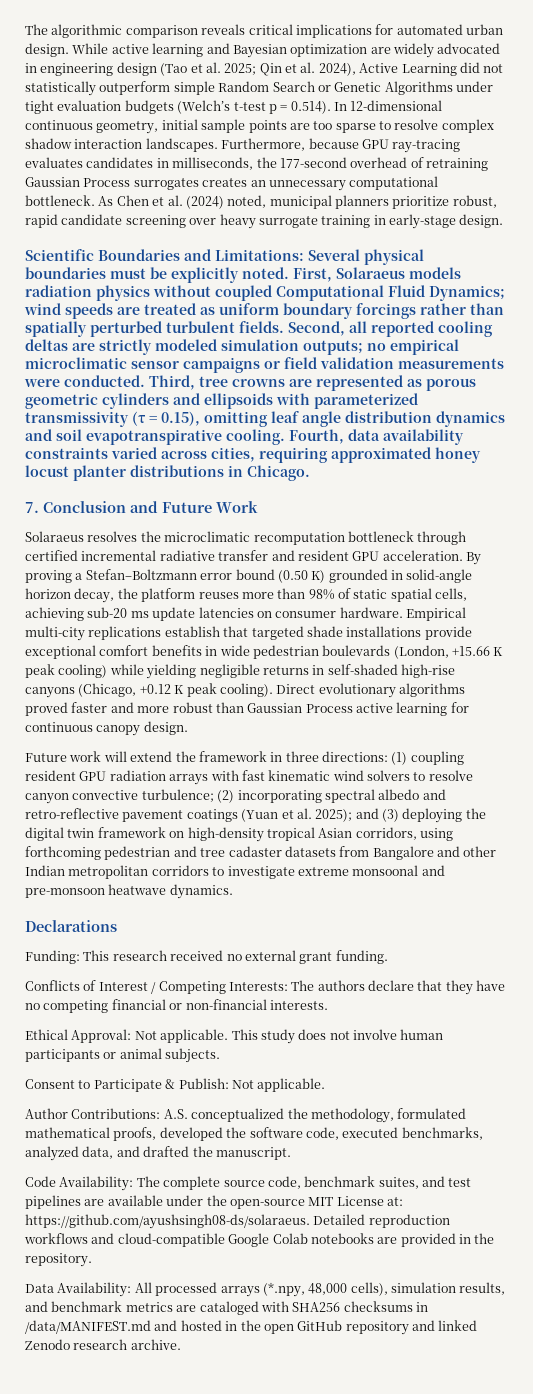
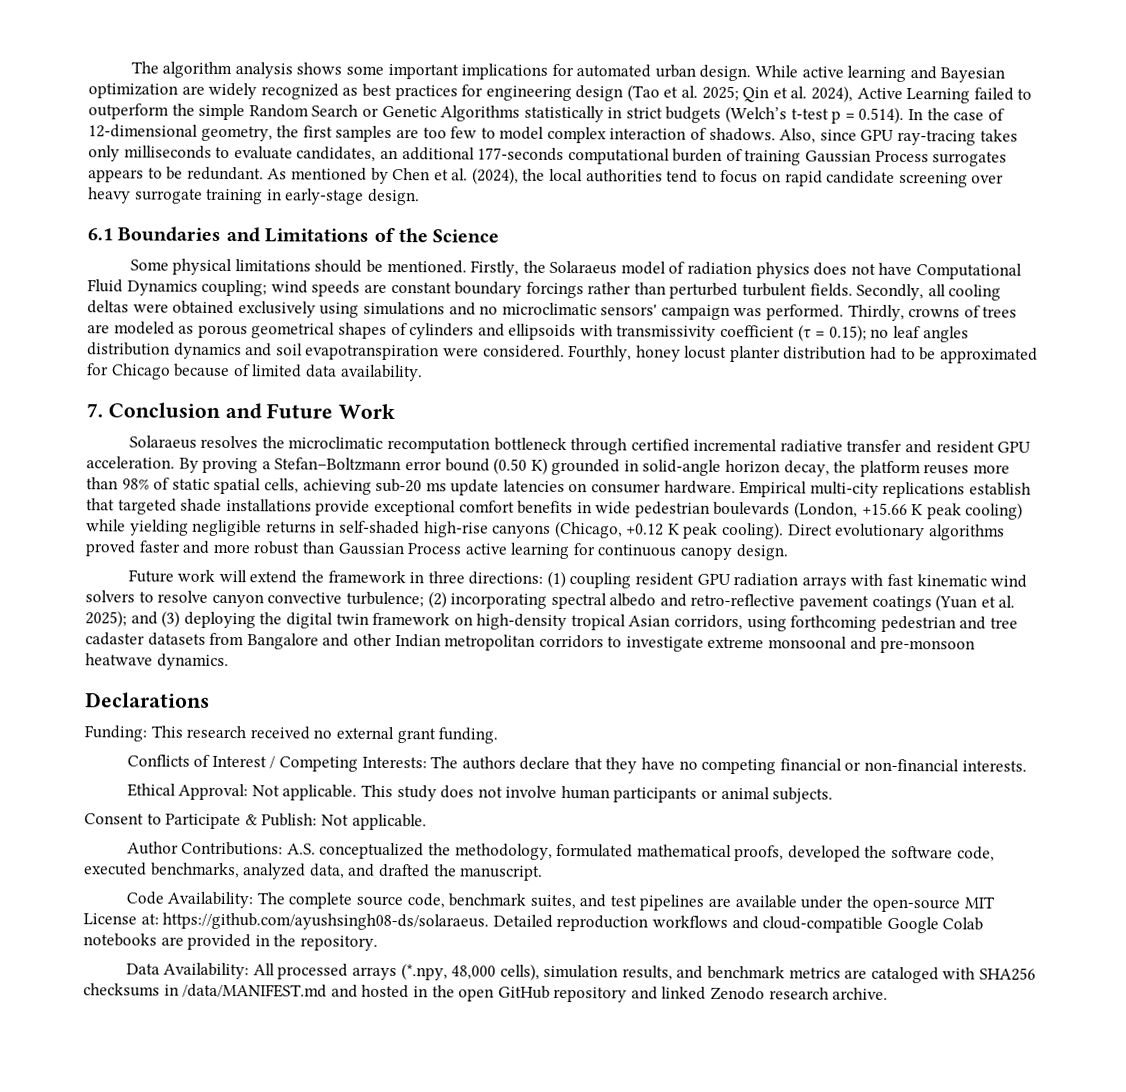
- The algorithmic comparison reveals critical implications for automated urban design.
+ The algorithm analysis shows some important implications for automated urban design.
- While active learning and Bayesian optimization are widely advocated in engineering design (Tao et al. 2025; Qin et al. 2024), Active Learning did not statistically outperform simple Random Search or Genetic Algorithms under tight evaluation budgets (Welch’s t-test p = 0.514). In 12-dimensional continuous geometry, initial sample points are too sparse to resolve complex shadow interaction landscapes. Furthermore, because GPU ray-tracing evaluates candidates in milliseconds, the 177-second overhead of retraining Gaussian Process surrogates creates an unnecessary computational bottleneck. As Chen et al. (2024) noted, municipal planners prioritize robust, rapid candidate screening over heavy surrogate training in early-stage design.
+ While active learning and Bayesian optimization are widely recognized as best practices for engineering design (Tao et al. 2025; Qin et al. 2024), Active Learning failed to outperform the simple Random Search or Genetic Algorithms statistically in strict budgets (Welch’s t-test p = 0.514). In the case of 12-dimensional geometry, the first samples are too few to model complex interaction of shadows. Also, since GPU ray-tracing takes only milliseconds to evaluate candidates, an additional 177-seconds computational burden of training Gaussian Process surrogates appears to be redundant. As mentioned by Chen et al. (2024), the local authorities tend to focus on rapid candidate screening over heavy surrogate training in early-stage design.
- Scientific Boundaries and Limitations: Several physical boundaries must be explicitly noted. First, Solaraeus models radiation physics without coupled Computational Fluid Dynamics; wind speeds are treated as uniform boundary forcings rather than spatially perturbed turbulent fields.
+ 6.1 Boundaries and Limitations of the Science
+ Some physical limitations should be mentioned. Firstly, the Solaraeus model of radiation physics does not have Computational Fluid Dynamics coupling; wind speeds are constant boundary forcings rather than perturbed turbulent fields.
- Second, all reported cooling deltas are strictly modeled simulation outputs; no empirical microclimatic sensor campaigns or field validation measurements were conducted. Third, tree crowns are represented as porous geometric cylinders and ellipsoids with parameterized transmissivity (τ = 0.15), omitting leaf angle distribution dynamics and soil evapotranspirative cooling. Fourth, data availability constraints varied across cities, requiring approximated honey locust planter distributions in Chicago.
+ Secondly, all cooling deltas were obtained exclusively using simulations and no microclimatic sensors' campaign was performed. Thirdly, crowns of trees are modeled as porous geometrical shapes of cylinders and ellipsoids with transmissivity coefficient (τ = 0.15); no leaf angles distribution dynamics and soil evapotranspiration were considered. Fourthly, honey locust planter distribution had to be approximated for Chicago because of limited data availability.

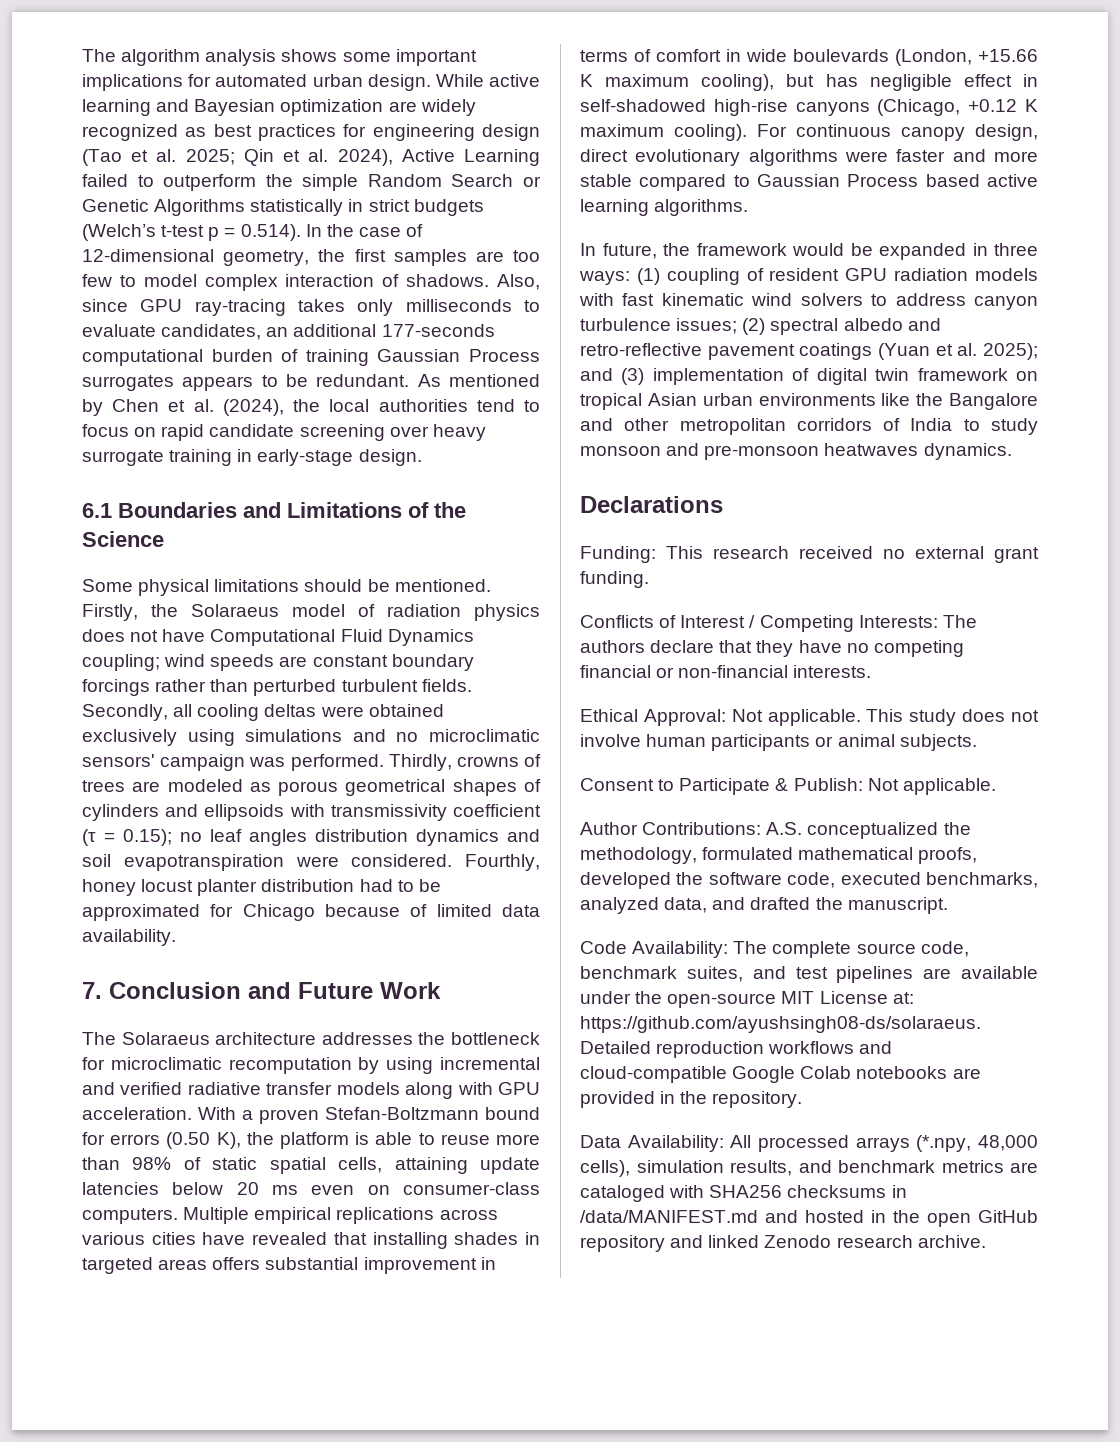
- Solaraeus resolves the microclimatic recomputation bottleneck through certified incremental radiative transfer and resident GPU acceleration. By proving a Stefan–Boltzmann error bound (0.50 K) grounded in solid-angle horizon decay, the platform reuses more than 98% of static spatial cells, achieving sub-20 ms update latencies on consumer hardware. Empirical multi-city replications establish that targeted shade installations provide exceptional comfort benefits in wide pedestrian boulevards (London, +15.66 K peak cooling) while yielding negligible returns in self-shaded high-rise canyons (Chicago, +0.12 K peak cooling). Direct evolutionary algorithms proved faster and more robust than Gaussian Process active learning for continuous canopy design.
- Future work will extend the framework in three directions:
+ The Solaraeus architecture addresses the bottleneck for microclimatic recomputation by using incremental and verified radiative transfer models along with GPU acceleration. With a proven Stefan-Boltzmann bound for errors (0.50 K), the platform is able to reuse more than 98% of static spatial cells, attaining update latencies below 20 ms even on consumer-class computers. Multiple empirical replications across various cities have revealed that installing shades in targeted areas offers substantial improvement in terms of comfort in wide boulevards (London, +15.66 K maximum cooling), but has negligible effect in self-shadowed high-rise canyons (Chicago, +0.12 K maximum cooling). For continuous canopy design, direct evolutionary algorithms were faster and more stable compared to Gaussian Process based active learning algorithms.
+ In future, the framework would be expanded in three ways:
- (1) coupling resident GPU radiation arrays with fast kinematic wind solvers to resolve canyon convective turbulence; (2) incorporating spectral albedo and retro-reflective pavement coatings (Yuan et al. 2025);
+ (1) coupling of resident GPU radiation models with fast kinematic wind solvers to address canyon turbulence issues; (2) spectral albedo and retro-reflective pavement coatings (Yuan et al. 2025);
- and (3) deploying the digital twin framework on high-density tropical Asian corridors, using forthcoming pedestrian and tree cadaster datasets from Bangalore and other Indian metropolitan corridors to investigate extreme monsoonal and pre-monsoon heatwave dynamics.
+ and (3) implementation of digital twin framework on tropical Asian urban environments like the Bangalore and other metropolitan corridors of India to study monsoon and pre-monsoon heatwaves dynamics.

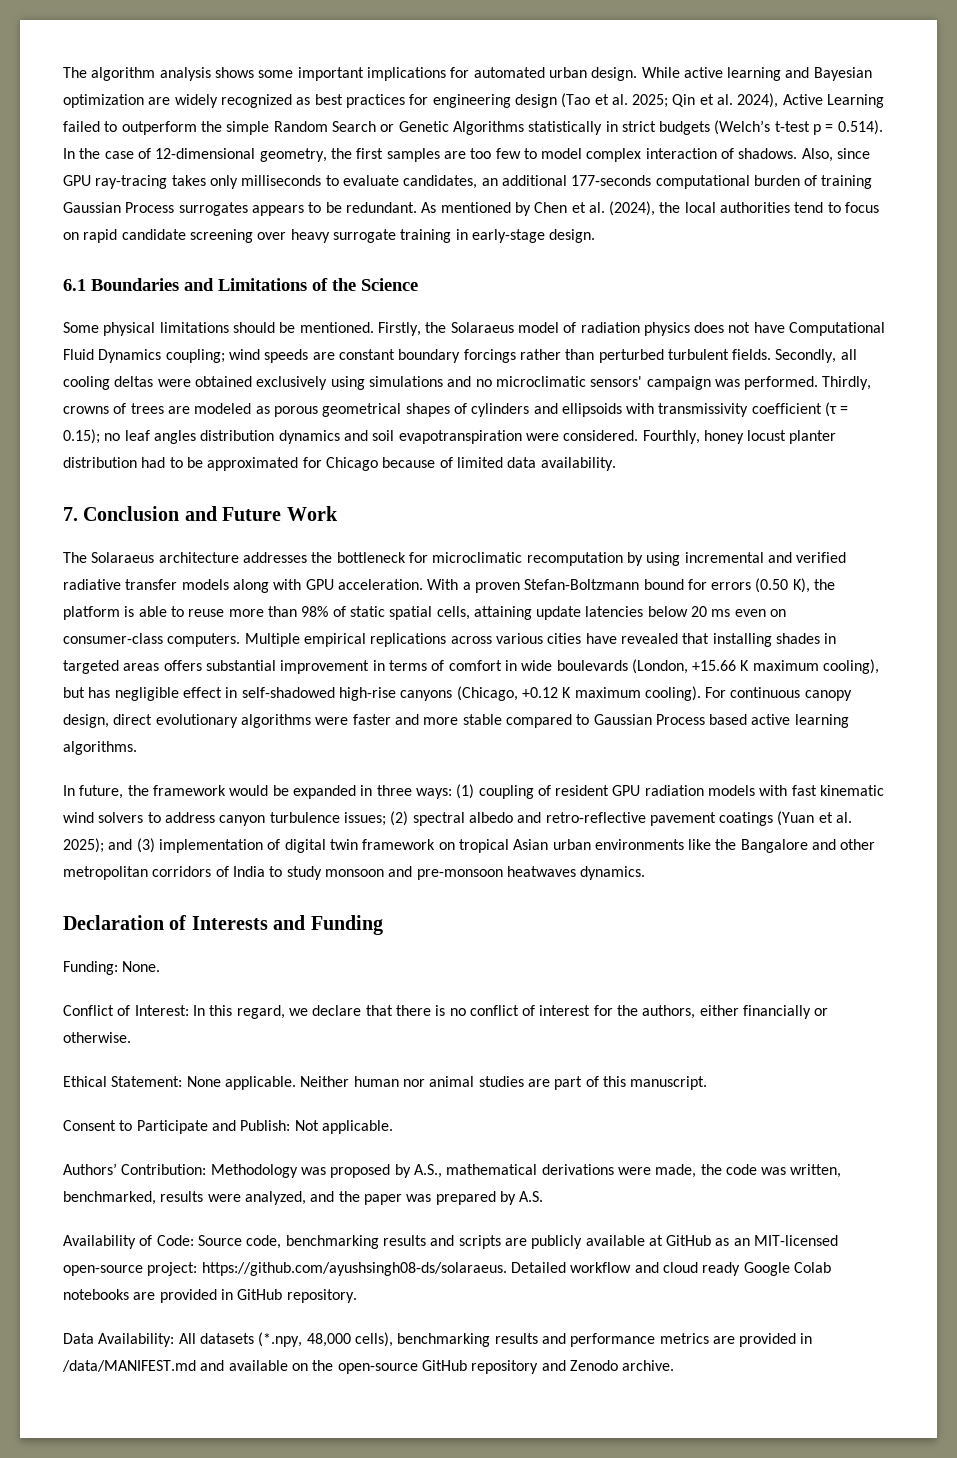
- Declarations
- Funding: This research received no external grant funding.
- Conflicts of Interest / Competing Interests: The authors declare that they have no competing financial or non-financial interests.
- Ethical Approval: Not applicable. This study does not involve human participants or animal subjects.
+ Declaration of Interests and Funding
+ Funding: None.
+ Conflict of Interest: In this regard, we declare that there is no conflict of interest for the authors, either financially or otherwise.
+ Ethical Statement: None applicable. Neither human nor animal studies are part of this manuscript.
- Consent to Participate & Publish: Not applicable.
+ Consent to Participate and Publish: Not applicable.
- Author Contributions: A.S. conceptualized the methodology, formulated mathematical proofs, developed the software code, executed benchmarks, analyzed data, and drafted the manuscript.
- Code Availability: The complete source code, benchmark suites, and test pipelines are available under the open-source MIT License at: https://github.com/ayushsingh08-ds/solaraeus. Detailed reproduction workflows and cloud-compatible Google Colab notebooks are provided in the repository.
+ Authors’ Contribution: Methodology was proposed by A.S., mathematical derivations were made, the code was written, benchmarked, results were analyzed, and the paper was prepared by A.S.
+ Availability of Code: Source code, benchmarking results and scripts are publicly available at GitHub as an MIT-licensed open-source project: https://github.com/ayushsingh08-ds/solaraeus. Detailed workflow and cloud ready Google Colab notebooks are provided in GitHub repository.
- Data Availability: All processed arrays (*.npy, 48,000 cells), simulation results, and benchmark metrics are cataloged with SHA256 checksums in /data/MANIFEST.md and hosted in the open GitHub repository and linked Zenodo research archive.
+ Data Availability: All datasets (*.npy, 48,000 cells), benchmarking results and performance metrics are provided in /data/MANIFEST.md and available on the open-source GitHub repository and Zenodo archive.

